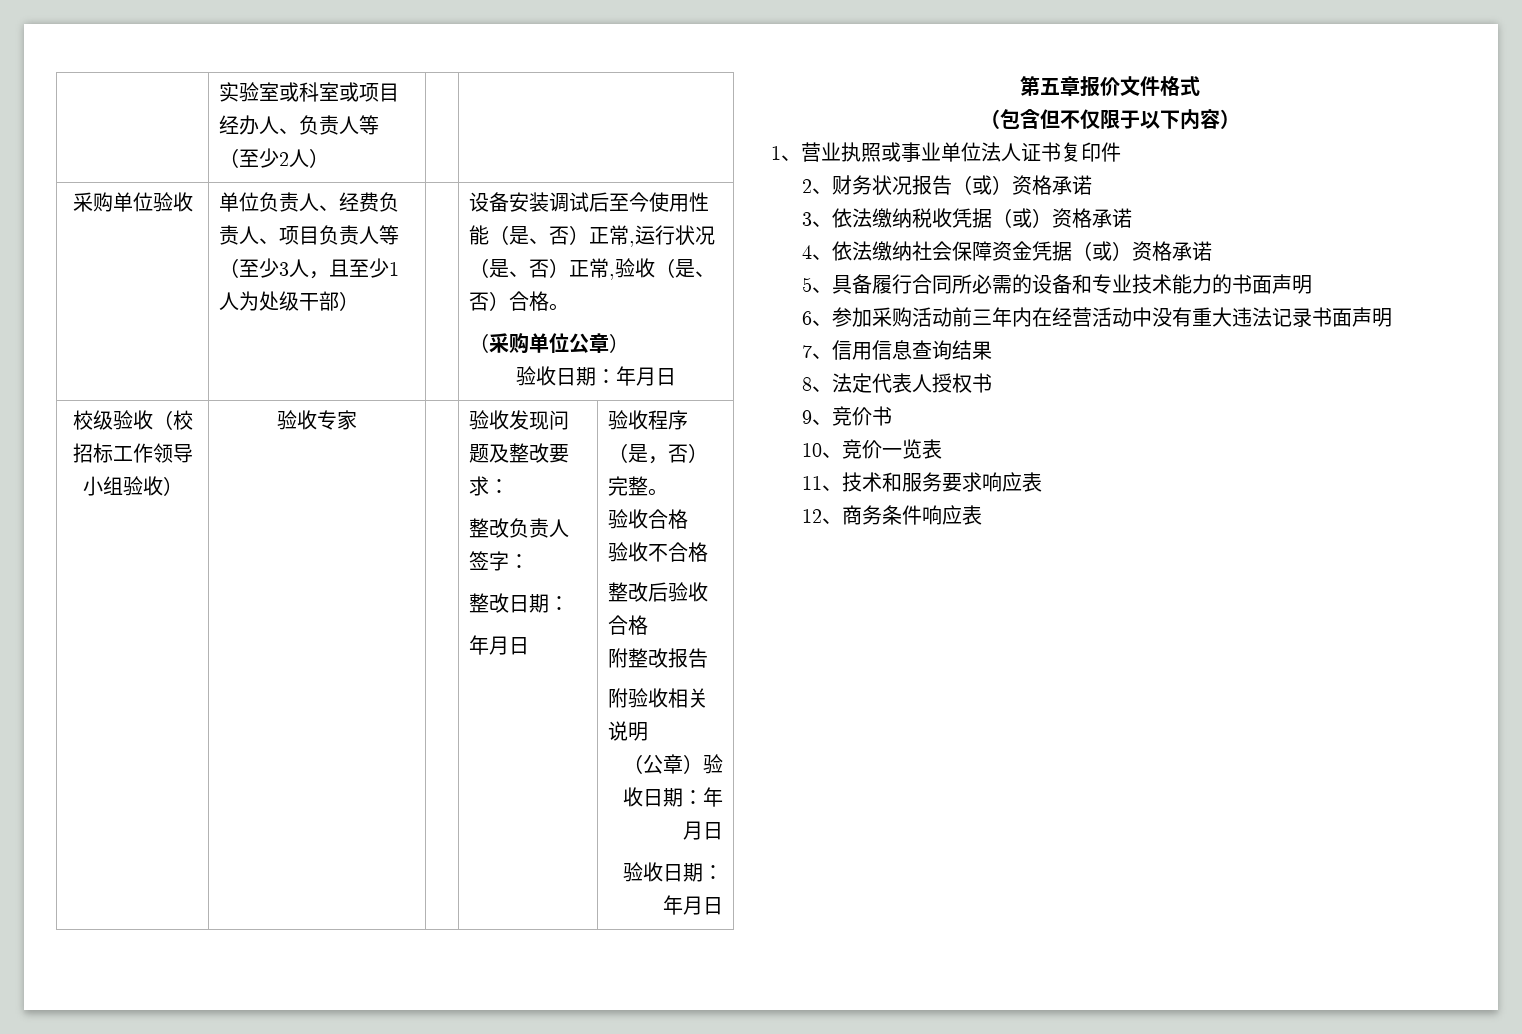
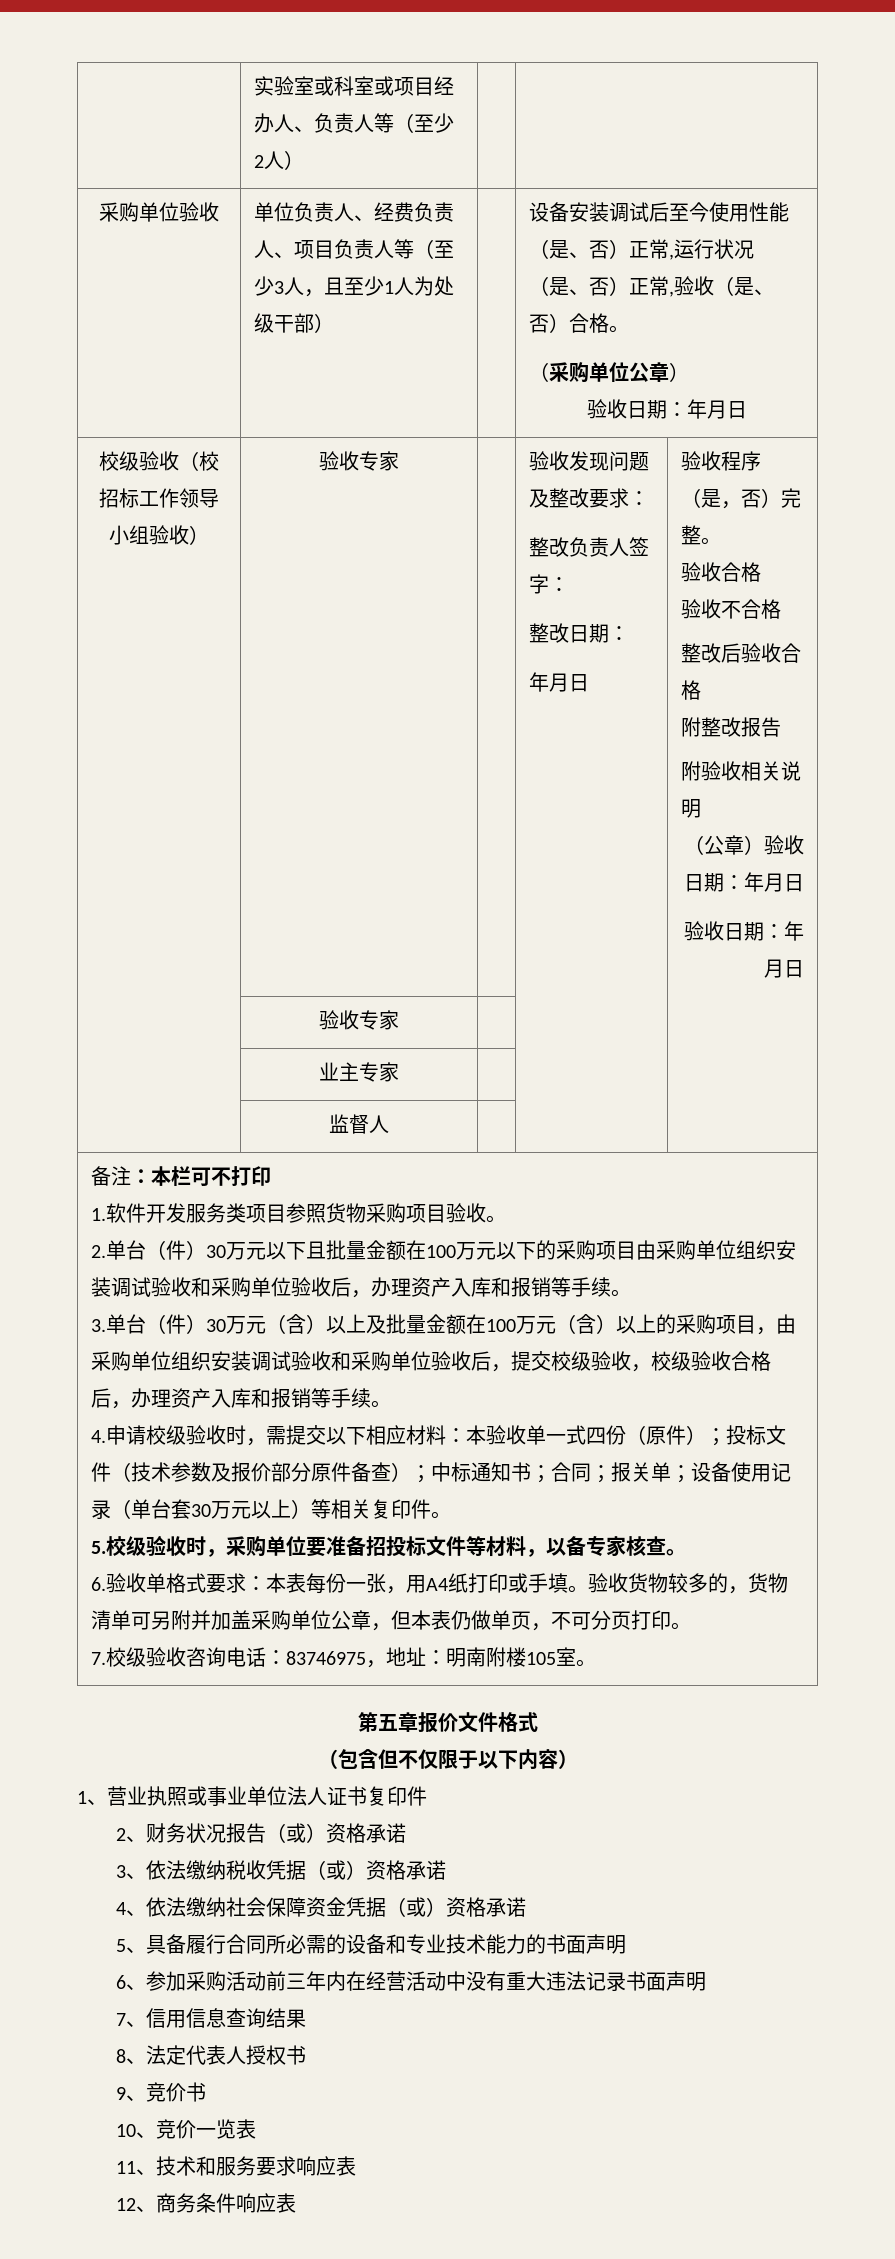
+ | 验收专家 | | |
+ | 业主专家 | | |
+ | 监督人 | | |
+ 备注：本栏可不打印
+ 1.软件开发服务类项目参照货物采购项目验收。
+ 2.单台（件）30万元以下且批量金额在100万元以下的采购项目由采购单位组织安装调试验收和采购单位验收后，办理资产入库和报销等手续。
+ 3.单台（件）30万元（含）以上及批量金额在100万元（含）以上的采购项目，由采购单位组织安装调试验收和采购单位验收后，提交校级验收，校级验收合格后，办理资产入库和报销等手续。
+ 4.申请校级验收时，需提交以下相应材料：本验收单一式四份（原件）；投标文件（技术参数及报价部分原件备查）；中标通知书；合同；报关单；设备使用记录（单台套30万元以上）等相关复印件。
+ 5.校级验收时，采购单位要准备招投标文件等材料，以备专家核查。
+ 6.验收单格式要求：本表每份一张，用A4纸打印或手填。验收货物较多的，货物清单可另附并加盖采购单位公章，但本表仍做单页，不可分页打印。
+ 7.校级验收咨询电话：83746975，地址：明南附楼105室。

